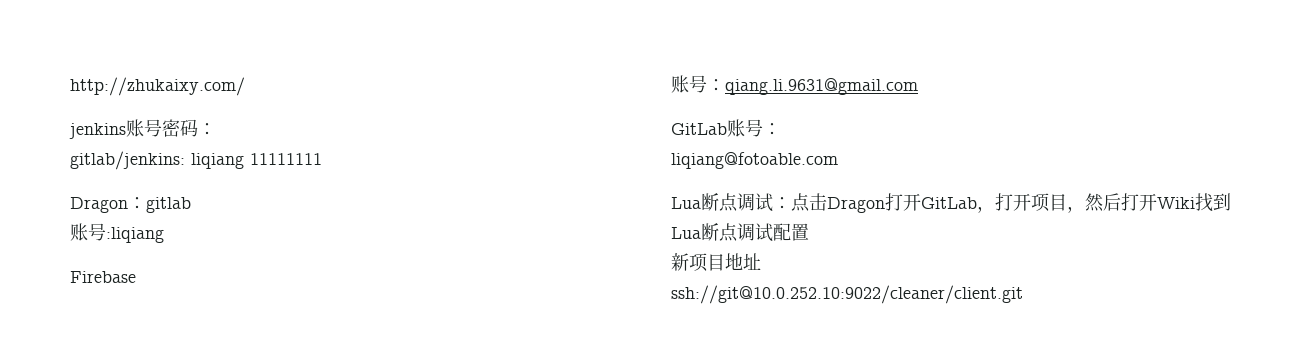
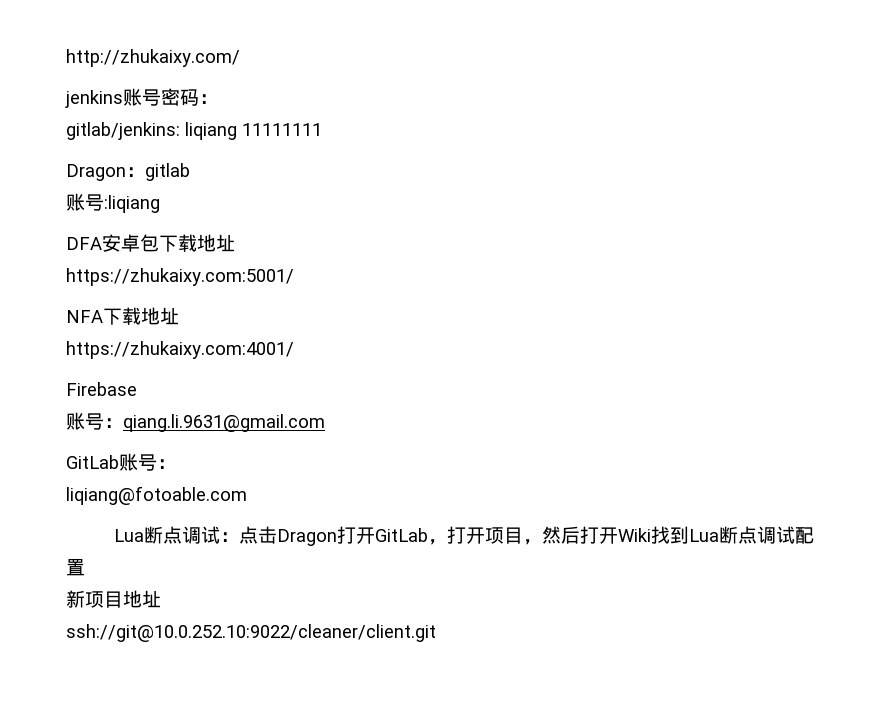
+ DFA安卓包下载地址
+ https://zhukaixy.com:5001/
+ NFA下载地址
+ https://zhukaixy.com:4001/

